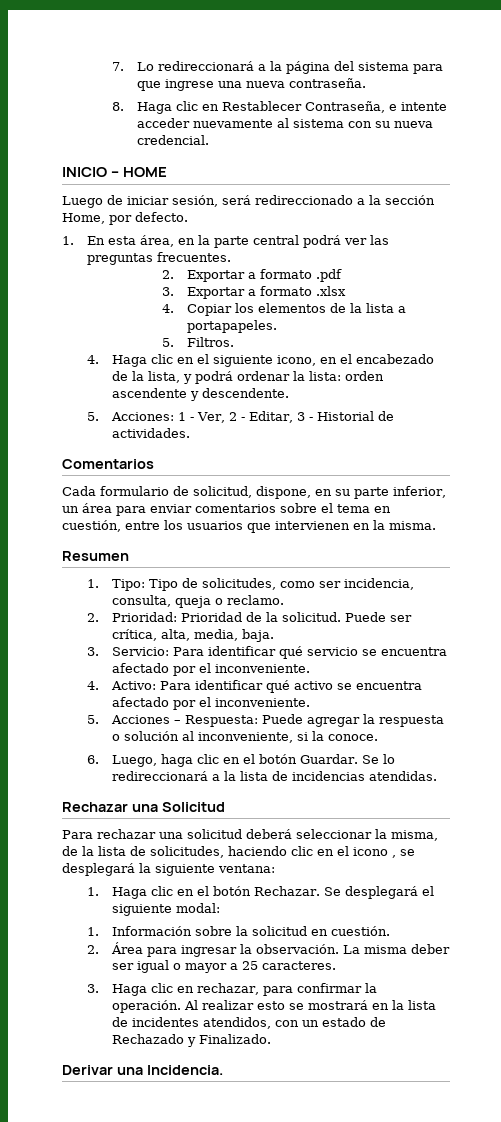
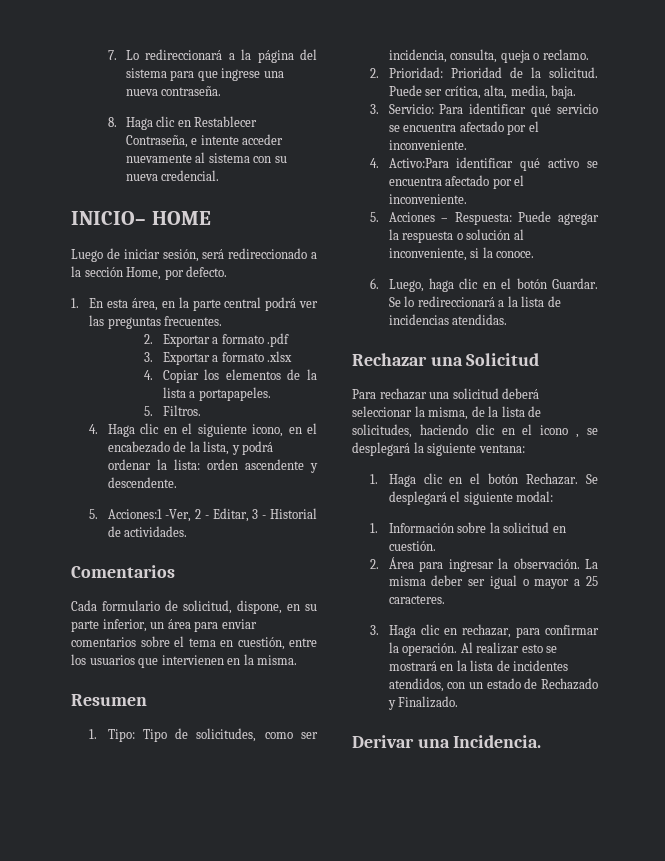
- INICIO – HOME
+ INICIO– HOME
- 5. Acciones: 1 - Ver, 2 - Editar, 3 - Historial de actividades.
+ 5. Acciones:1 -Ver, 2 - Editar, 3 - Historial de actividades.
- 4. Activo: Para identificar qué activo se encuentra afectado por el inconveniente.
+ 4. Activo:Para identificar qué activo se encuentra afectado por el inconveniente.

